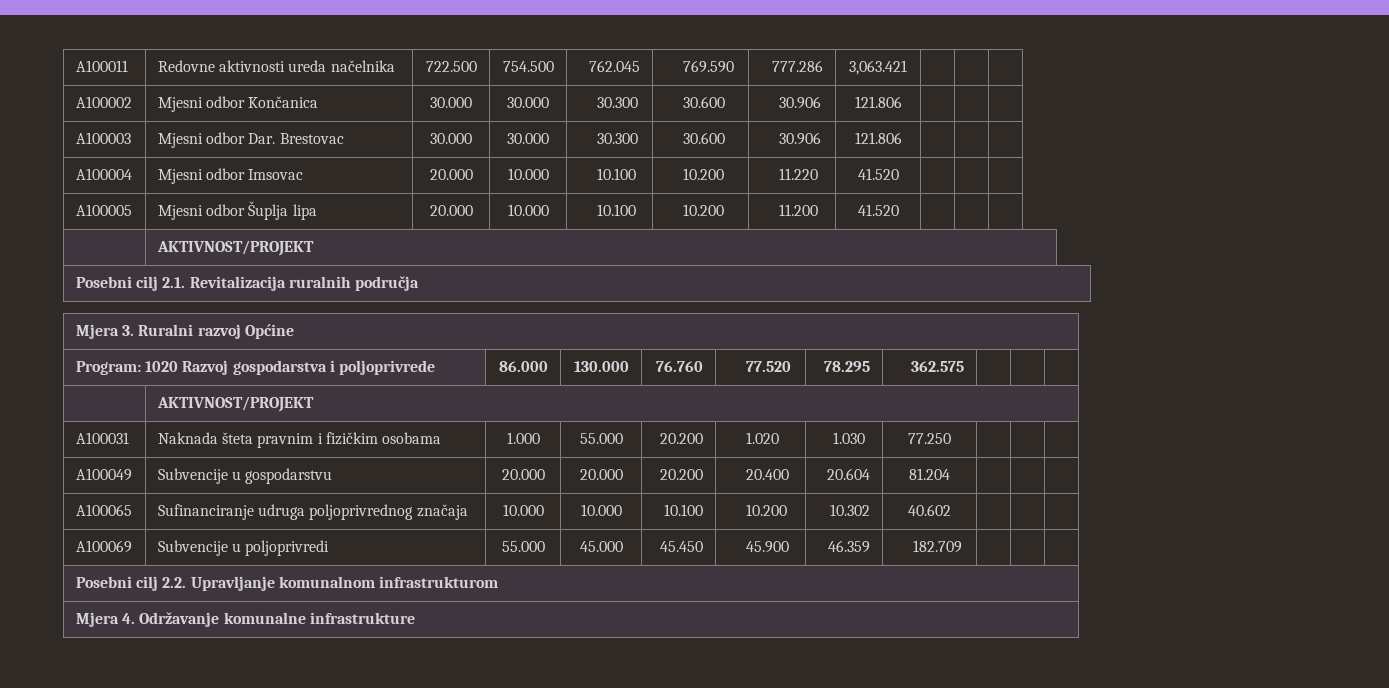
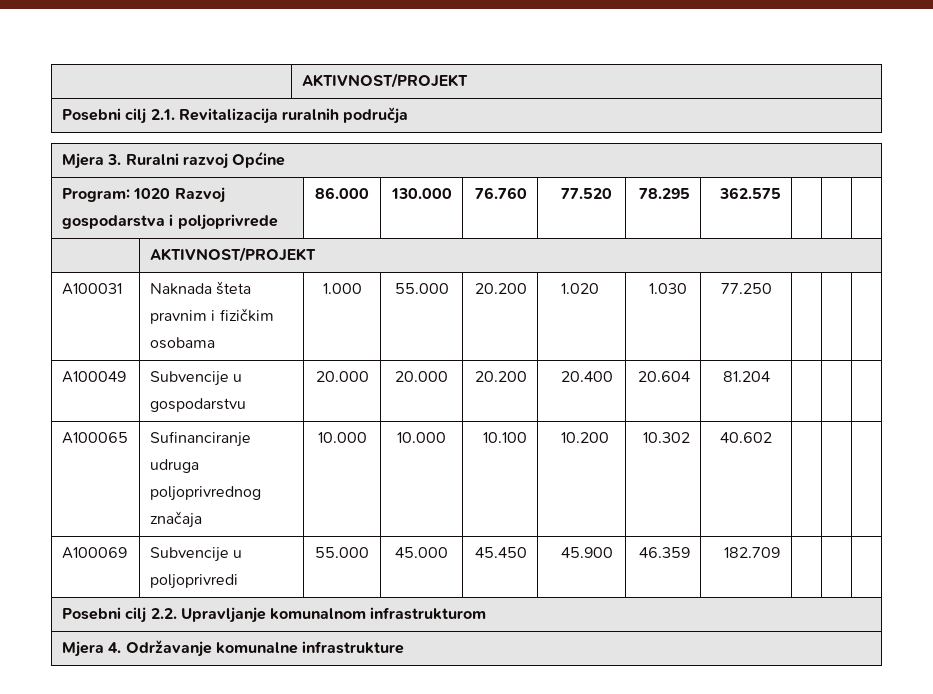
- A100011 | Redovne aktivnosti ureda načelnika | 722.500 | 754.500 | 762.045 | 769.590 | 777.286 | 3,063.421 | | |
- A100002 | Mjesni odbor Končanica | 30.000 | 30.000 | 30.300 | 30.600 | 30.906 | 121.806 | | |
- A100003 | Mjesni odbor Dar. Brestovac | 30.000 | 30.000 | 30.300 | 30.600 | 30.906 | 121.806 | | |
- A100004 | Mjesni odbor Imsovac | 20.000 | 10.000 | 10.100 | 10.200 | 11.220 | 41.520 | | |
- A100005 | Mjesni odbor Šuplja lipa | 20.000 | 10.000 | 10.100 | 10.200 | 11.200 | 41.520 | | |

